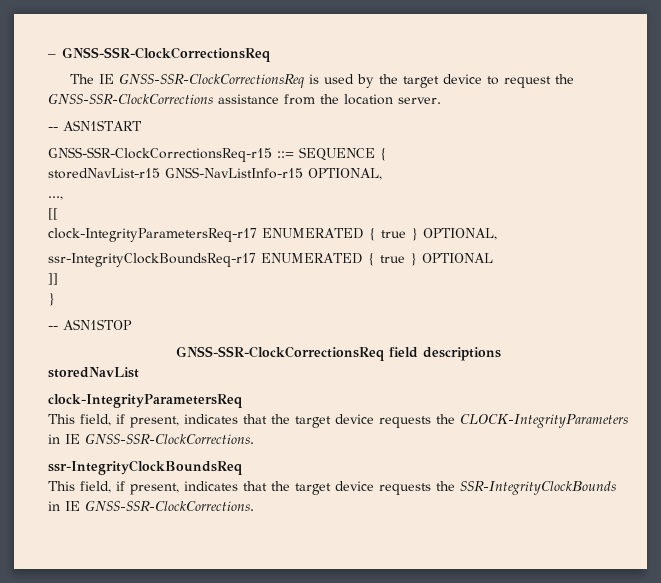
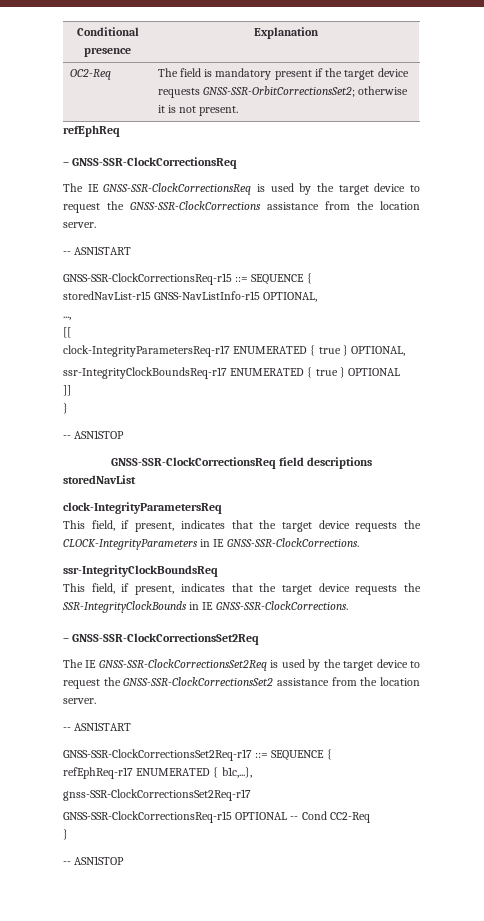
+ Conditional presence | Explanation
+ OC2-Req | The field is mandatory present if the target device requests GNSS-SSR-OrbitCorrectionsSet2; otherwise it is not present.
+ refEphReq
+ – GNSS-SSR-ClockCorrectionsSet2Req
+ The IE GNSS-SSR-ClockCorrectionsSet2Req is used by the target device to request the GNSS-SSR-ClockCorrectionsSet2 assistance from the location server.
+ -- ASN1START
+ GNSS-SSR-ClockCorrectionsSet2Req-r17 ::= SEQUENCE {
+ refEphReq-r17 ENUMERATED { b1c,...},
+ gnss-SSR-ClockCorrectionsSet2Req-r17
+ GNSS-SSR-ClockCorrectionsReq-r15 OPTIONAL -- Cond CC2-Req
+ }
+ -- ASN1STOP

